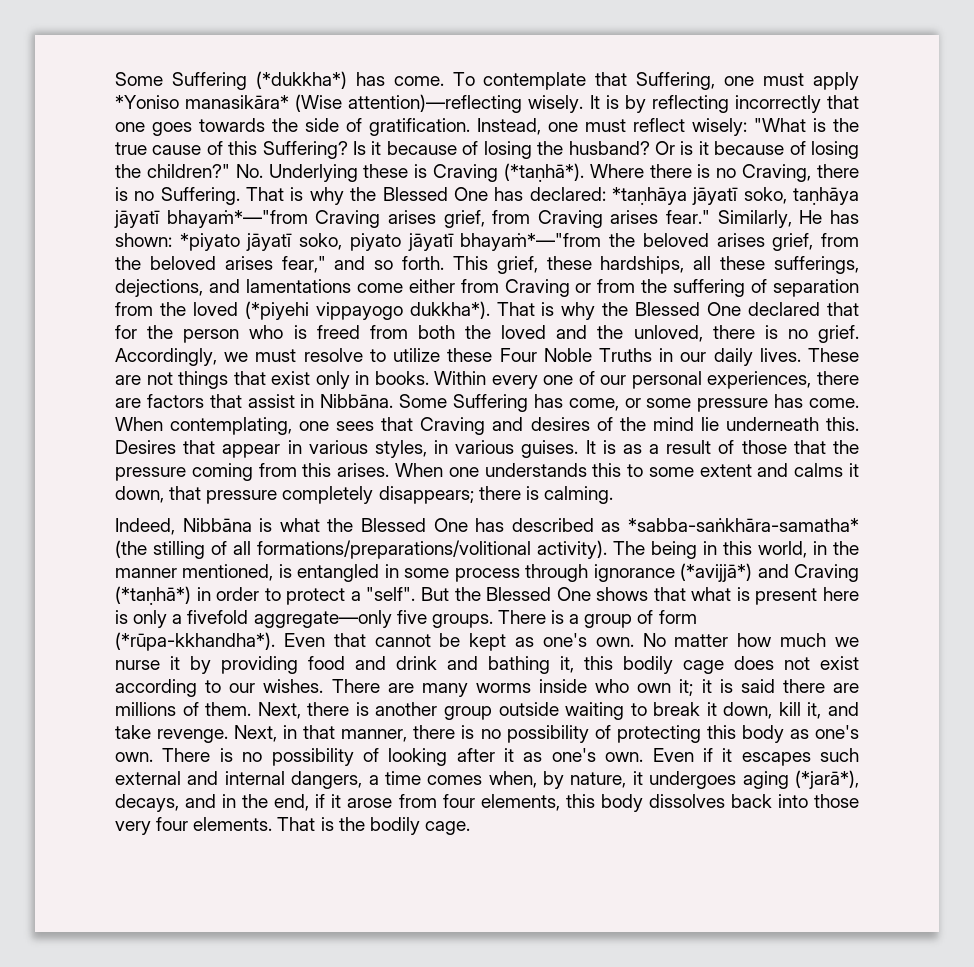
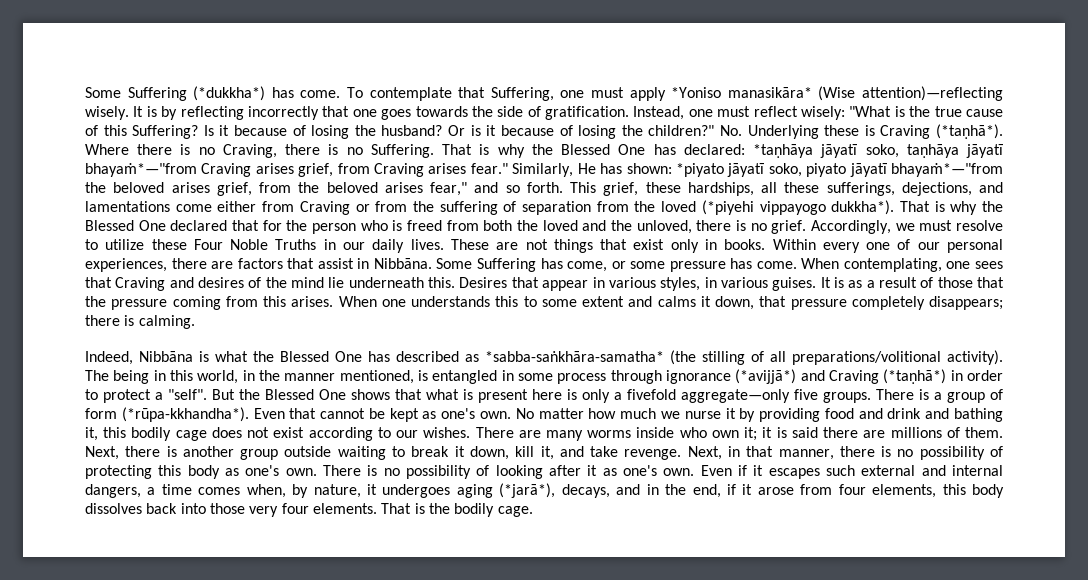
- Indeed, Nibbāna is what the Blessed One has described as *sabba-saṅkhāra-samatha* (the stilling of all formations/preparations/volitional activity).
+ Indeed, Nibbāna is what the Blessed One has described as *sabba-saṅkhāra-samatha* (the stilling of all preparations/volitional activity).

